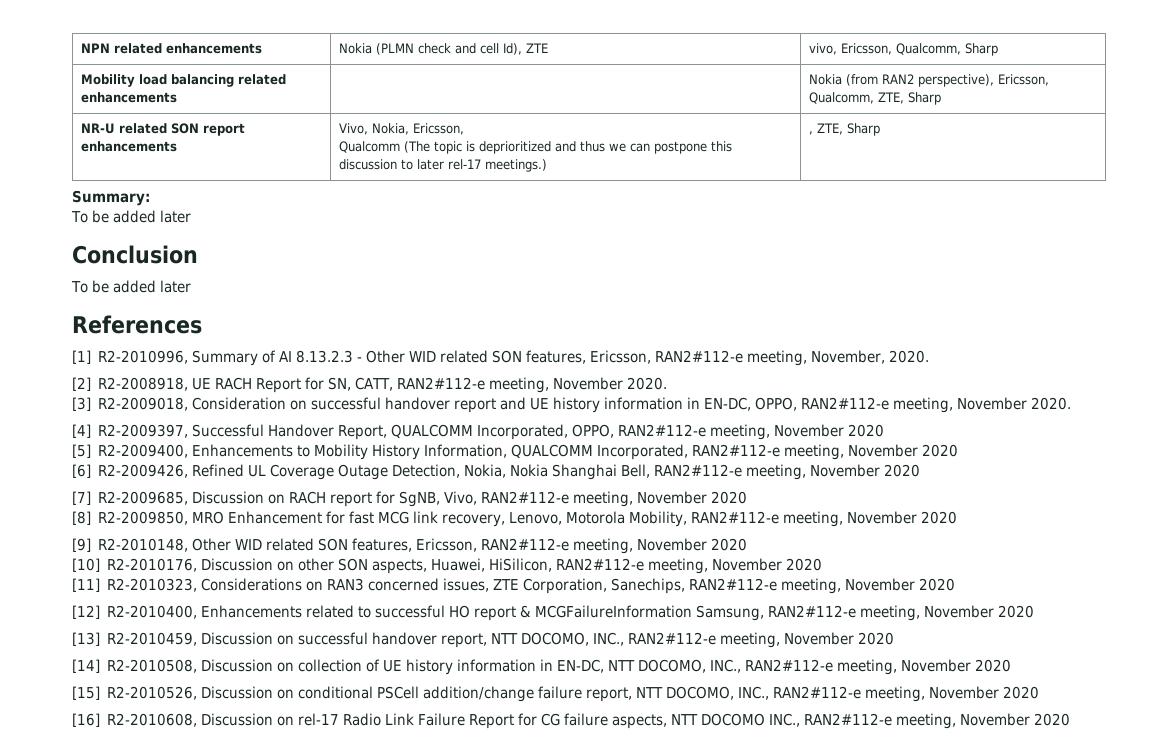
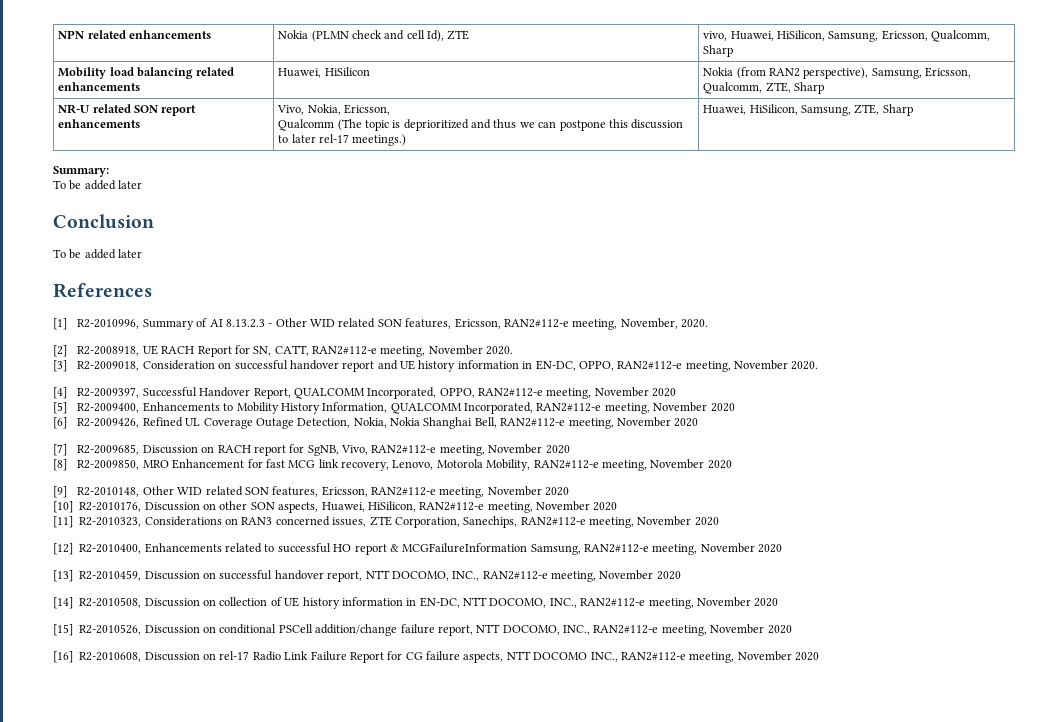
- NPN related enhancements | Nokia (PLMN check and cell Id), ZTE | vivo, Ericsson, Qualcomm, Sharp
+ NPN related enhancements | Nokia (PLMN check and cell Id), ZTE | vivo, Huawei, HiSilicon, Samsung, Ericsson, Qualcomm, Sharp
- Mobility load balancing related enhancements | | Nokia (from RAN2 perspective), Ericsson, Qualcomm, ZTE, Sharp
+ Mobility load balancing related enhancements | Huawei, HiSilicon | Nokia (from RAN2 perspective), Samsung, Ericsson, Qualcomm, ZTE, Sharp
  NR-U related SON report enhancements | Vivo, Nokia, Ericsson,
- Qualcomm (The topic is deprioritized and thus we can postpone this discussion to later rel-17 meetings.) | , ZTE, Sharp
+ Qualcomm (The topic is deprioritized and thus we can postpone this discussion to later rel-17 meetings.) | Huawei, HiSilicon, Samsung, ZTE, Sharp

